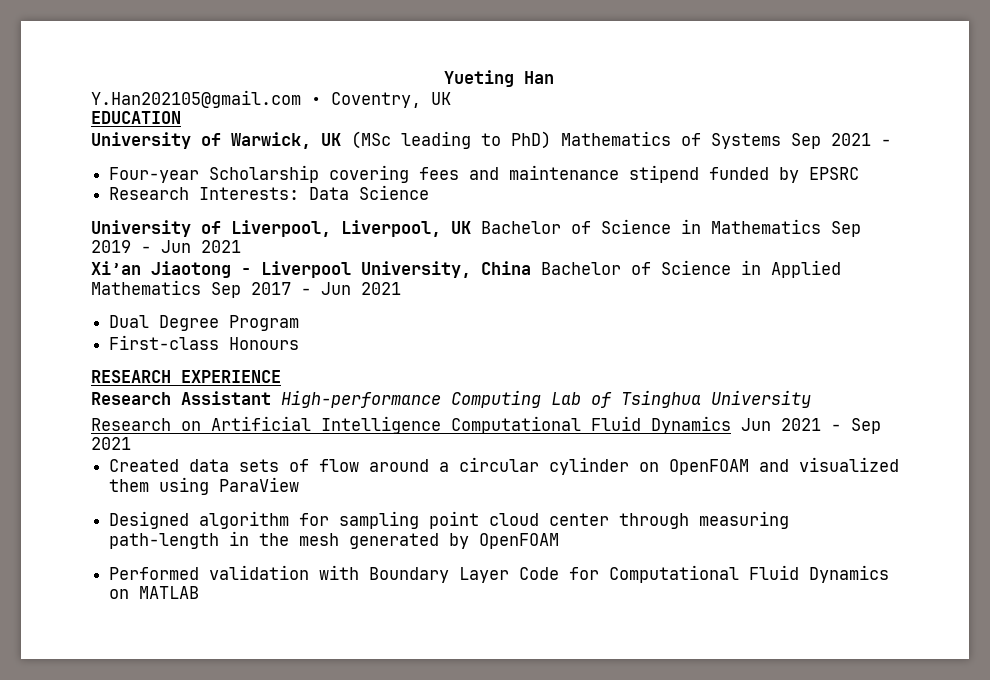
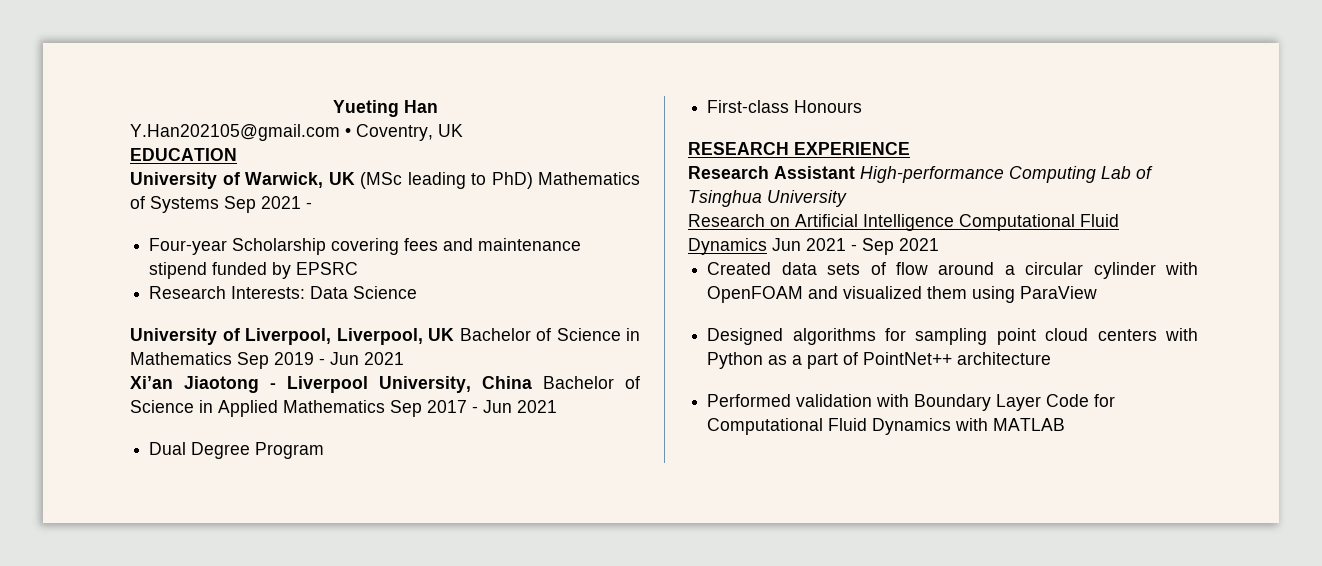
- Created data sets of flow around a circular cylinder on OpenFOAM and visualized them using ParaView
+ Created data sets of flow around a circular cylinder with OpenFOAM and visualized them using ParaView
- Designed algorithm for sampling point cloud center through measuring path-length in the mesh generated by OpenFOAM
+ Designed algorithms for sampling point cloud centers with Python as a part of PointNet++ architecture
- Performed validation with Boundary Layer Code for Computational Fluid Dynamics on MATLAB
+ Performed validation with Boundary Layer Code for Computational Fluid Dynamics with MATLAB

